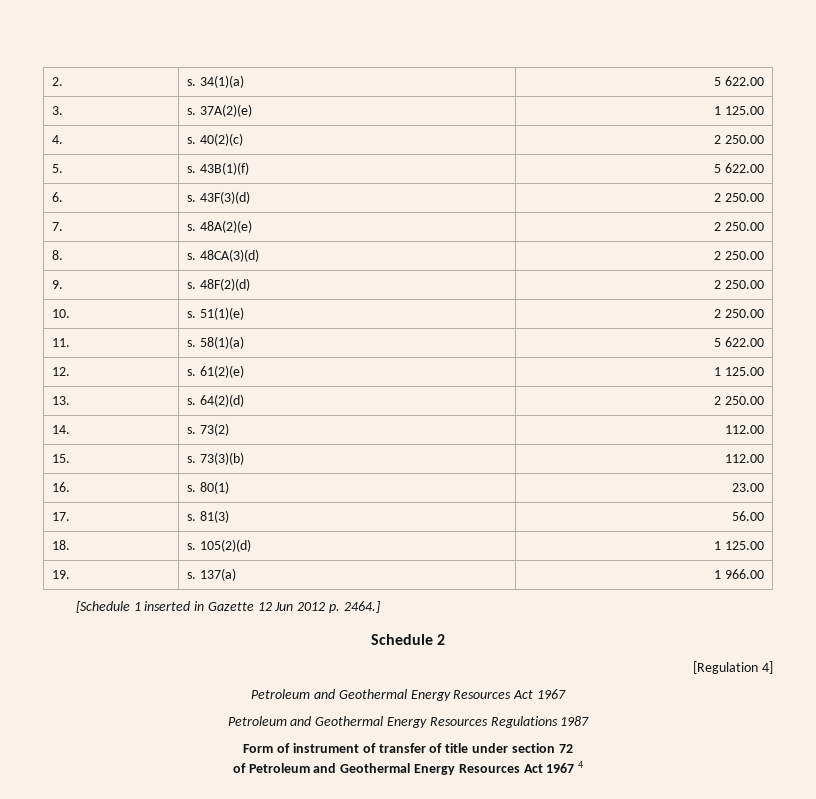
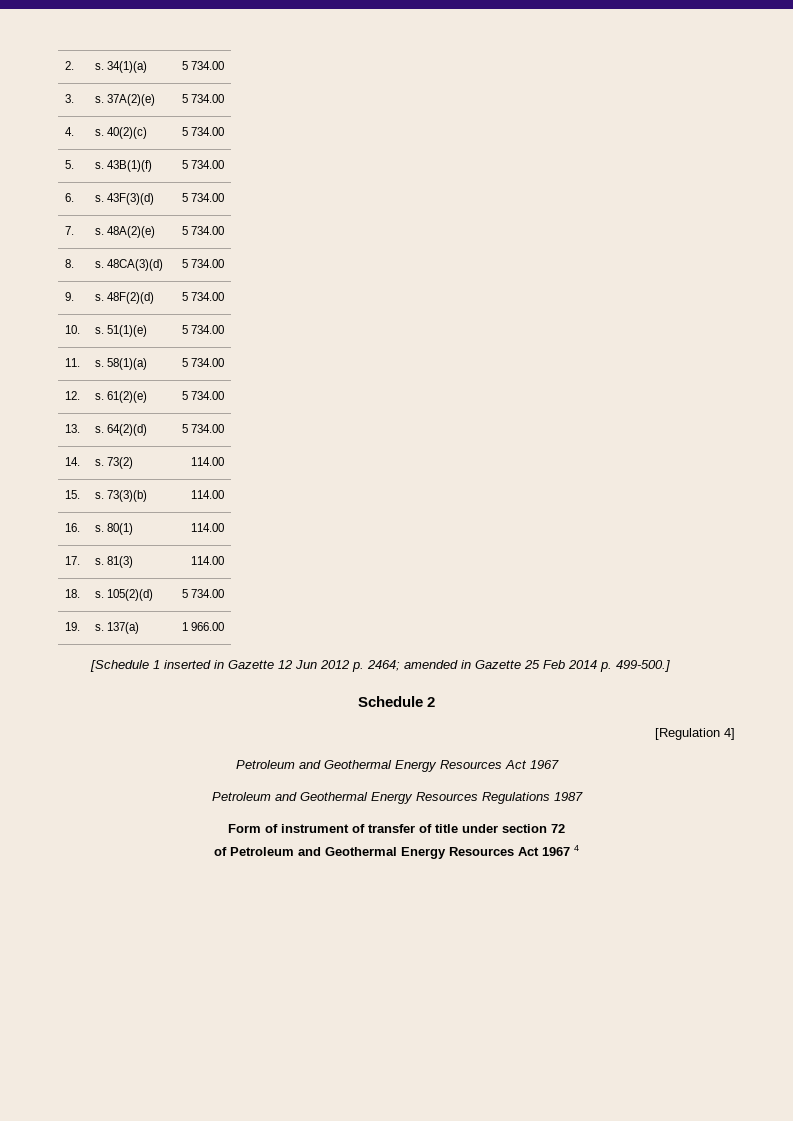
- 2. | s. 34(1)(a) | 5 622.00
+ 2. | s. 34(1)(a) | 5 734.00
- 3. | s. 37A(2)(e) | 1 125.00
+ 3. | s. 37A(2)(e) | 5 734.00
- 4. | s. 40(2)(c) | 2 250.00
+ 4. | s. 40(2)(c) | 5 734.00
- 5. | s. 43B(1)(f) | 5 622.00
+ 5. | s. 43B(1)(f) | 5 734.00
- 6. | s. 43F(3)(d) | 2 250.00
+ 6. | s. 43F(3)(d) | 5 734.00
- 7. | s. 48A(2)(e) | 2 250.00
+ 7. | s. 48A(2)(e) | 5 734.00
- 8. | s. 48CA(3)(d) | 2 250.00
+ 8. | s. 48CA(3)(d) | 5 734.00
- 9. | s. 48F(2)(d) | 2 250.00
+ 9. | s. 48F(2)(d) | 5 734.00
- 10. | s. 51(1)(e) | 2 250.00
+ 10. | s. 51(1)(e) | 5 734.00
- 11. | s. 58(1)(a) | 5 622.00
+ 11. | s. 58(1)(a) | 5 734.00
- 12. | s. 61(2)(e) | 1 125.00
+ 12. | s. 61(2)(e) | 5 734.00
- 13. | s. 64(2)(d) | 2 250.00
+ 13. | s. 64(2)(d) | 5 734.00
- 14. | s. 73(2) | 112.00
+ 14. | s. 73(2) | 114.00
- 15. | s. 73(3)(b) | 112.00
+ 15. | s. 73(3)(b) | 114.00
- 16. | s. 80(1) | 23.00
+ 16. | s. 80(1) | 114.00
- 17. | s. 81(3) | 56.00
+ 17. | s. 81(3) | 114.00
- 18. | s. 105(2)(d) | 1 125.00
+ 18. | s. 105(2)(d) | 5 734.00
- [Schedule 1 inserted in Gazette 12 Jun 2012 p. 2464.]
+ [Schedule 1 inserted in Gazette 12 Jun 2012 p. 2464; amended in Gazette 25 Feb 2014 p. 499-500.]

